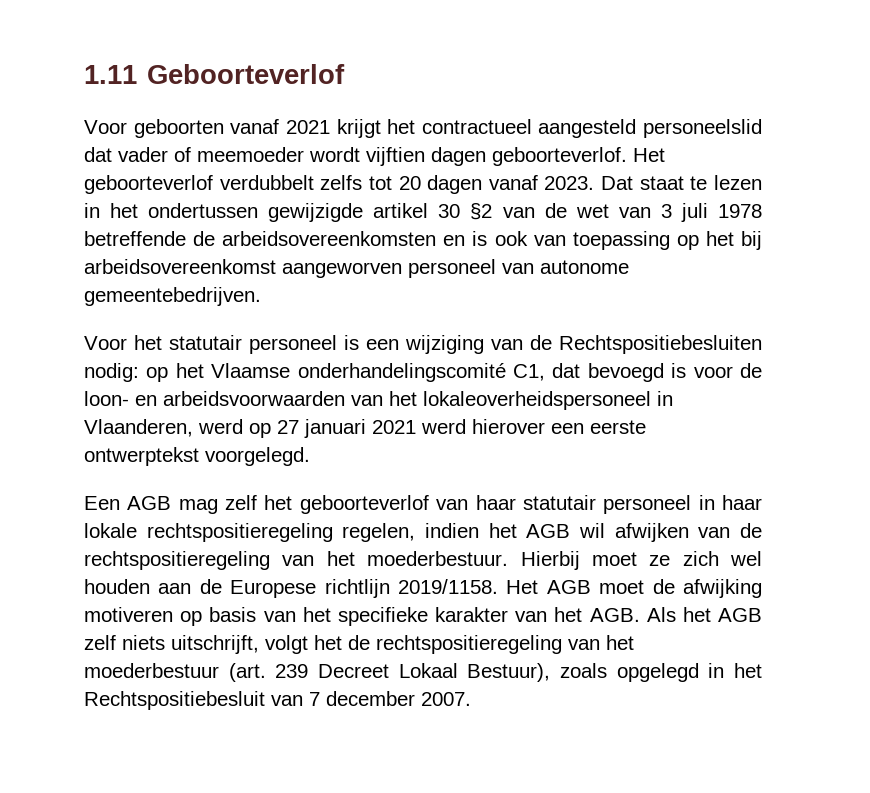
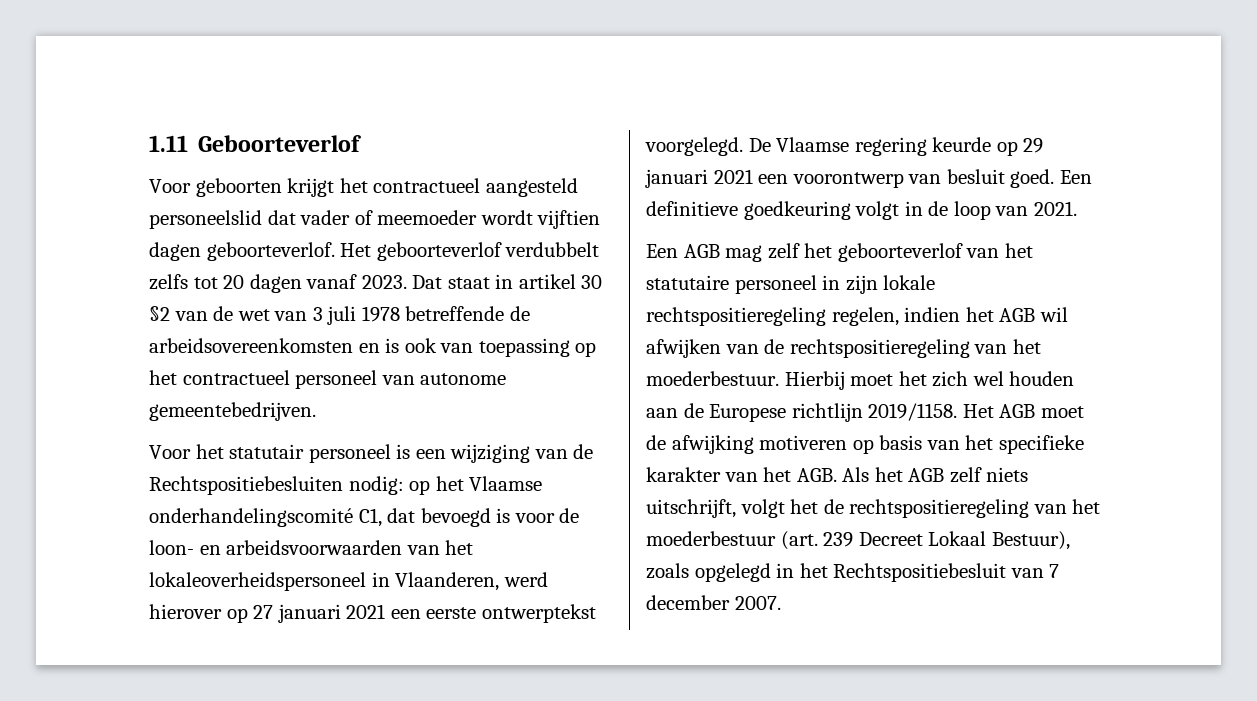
- Voor geboorten vanaf 2021 krijgt het contractueel aangesteld personeelslid dat vader of meemoeder wordt vijftien dagen geboorteverlof.
+ Voor geboorten krijgt het contractueel aangesteld personeelslid dat vader of meemoeder wordt vijftien dagen geboorteverlof.
- Dat staat te lezen in het ondertussen gewijzigde artikel 30 §2 van de wet van 3 juli 1978 betreffende de arbeidsovereenkomsten en is ook van toepassing op het bij arbeidsovereenkomst aangeworven personeel van autonome gemeentebedrijven.
+ Dat staat in artikel 30 §2 van de wet van 3 juli 1978 betreffende de arbeidsovereenkomsten en is ook van toepassing op het contractueel personeel van autonome gemeentebedrijven.
- Voor het statutair personeel is een wijziging van de Rechtspositiebesluiten nodig: op het Vlaamse onderhandelingscomité C1, dat bevoegd is voor de loon- en arbeidsvoorwaarden van het lokaleoverheidspersoneel in Vlaanderen, werd op 27 januari 2021 werd hierover een eerste ontwerptekst voorgelegd.
+ Voor het statutair personeel is een wijziging van de Rechtspositiebesluiten nodig: op het Vlaamse onderhandelingscomité C1, dat bevoegd is voor de loon- en arbeidsvoorwaarden van het lokaleoverheidspersoneel in Vlaanderen, werd hierover op 27 januari 2021 een eerste ontwerptekst voorgelegd. De Vlaamse regering keurde op 29 januari 2021 een voorontwerp van besluit goed. Een definitieve goedkeuring volgt in de loop van 2021.
- Een AGB mag zelf het geboorteverlof van haar statutair personeel in haar lokale rechtspositieregeling regelen, indien het AGB wil afwijken van de rechtspositieregeling van het moederbestuur.
+ Een AGB mag zelf het geboorteverlof van het statutaire personeel in zijn lokale rechtspositieregeling regelen, indien het AGB wil afwijken van de rechtspositieregeling van het moederbestuur.
- Hierbij moet ze zich wel houden aan de Europese richtlijn 2019/1158.
+ Hierbij moet het zich wel houden aan de Europese richtlijn 2019/1158.

